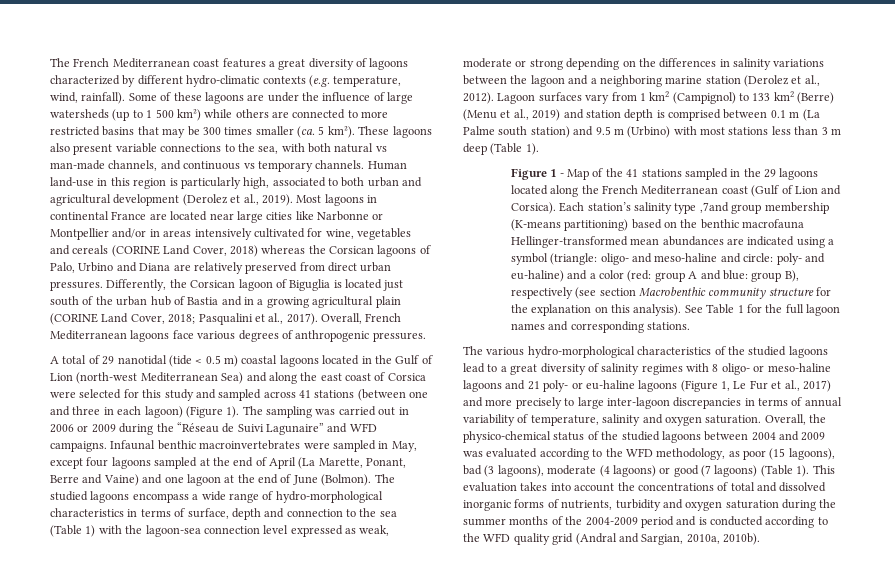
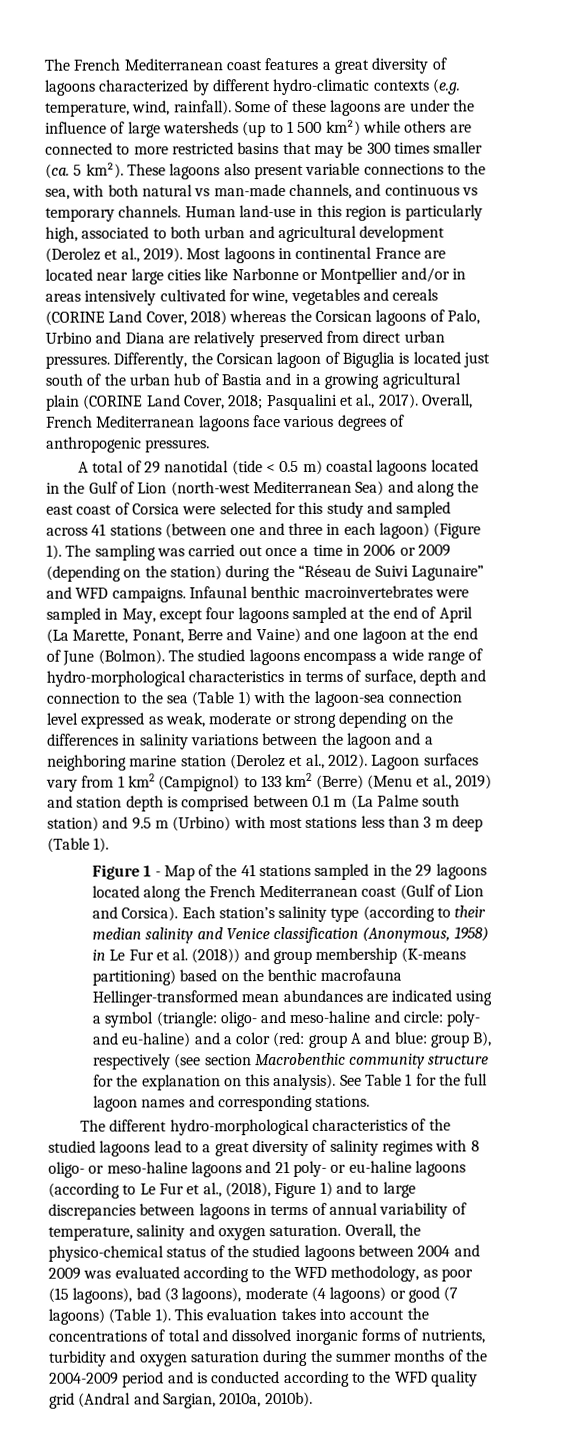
- The sampling was carried out in 2006 or 2009 during the “Réseau de Suivi Lagunaire” and WFD campaigns.
+ The sampling was carried out once a time in 2006 or 2009 (depending on the station) during the “Réseau de Suivi Lagunaire” and WFD campaigns.
- Each station’s salinity type ,7and group membership (K-means partitioning) based on the benthic macrofauna Hellinger-transformed mean abundances are indicated using a symbol (triangle: oligo- and meso-haline and circle: poly- and eu-haline) and a color (red: group A and blue: group B), respectively (see section Macrobenthic community structure for the explanation on this analysis).
+ Each station’s salinity type (according to their median salinity and Venice classification (Anonymous, 1958) in Le Fur et al. (2018)) and group membership (K-means partitioning) based on the benthic macrofauna Hellinger-transformed mean abundances are indicated using a symbol (triangle: oligo- and meso-haline and circle: poly- and eu-haline) and a color (red: group A and blue: group B), respectively (see section Macrobenthic community structure for the explanation on this analysis).
- The various hydro-morphological characteristics of the studied lagoons lead to a great diversity of salinity regimes with 8 oligo- or meso-haline lagoons and 21 poly- or eu-haline lagoons (Figure 1, Le Fur et al., 2017) and more precisely to large inter-lagoon discrepancies in terms of annual variability of temperature, salinity and oxygen saturation.
+ The different hydro-morphological characteristics of the studied lagoons lead to a great diversity of salinity regimes with 8 oligo- or meso-haline lagoons and 21 poly- or eu-haline lagoons (according to Le Fur et al., (2018), Figure 1) and to large discrepancies between lagoons in terms of annual variability of temperature, salinity and oxygen saturation.

